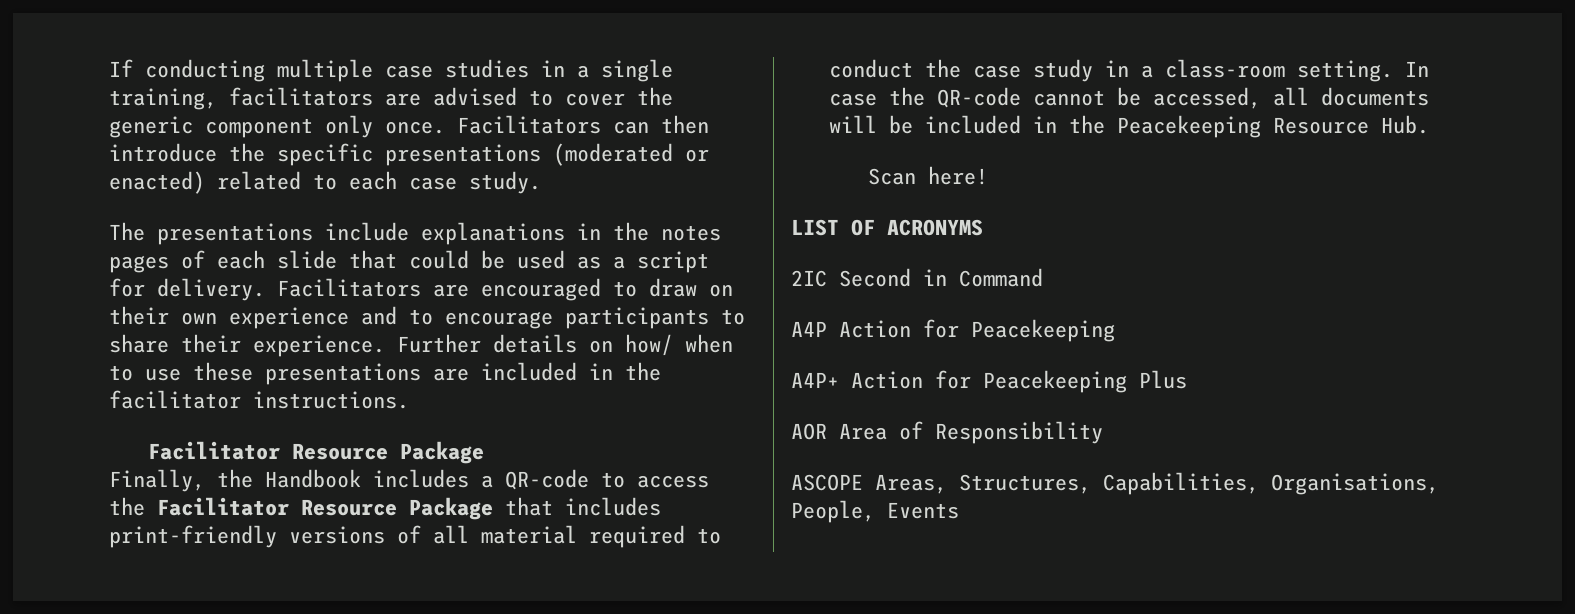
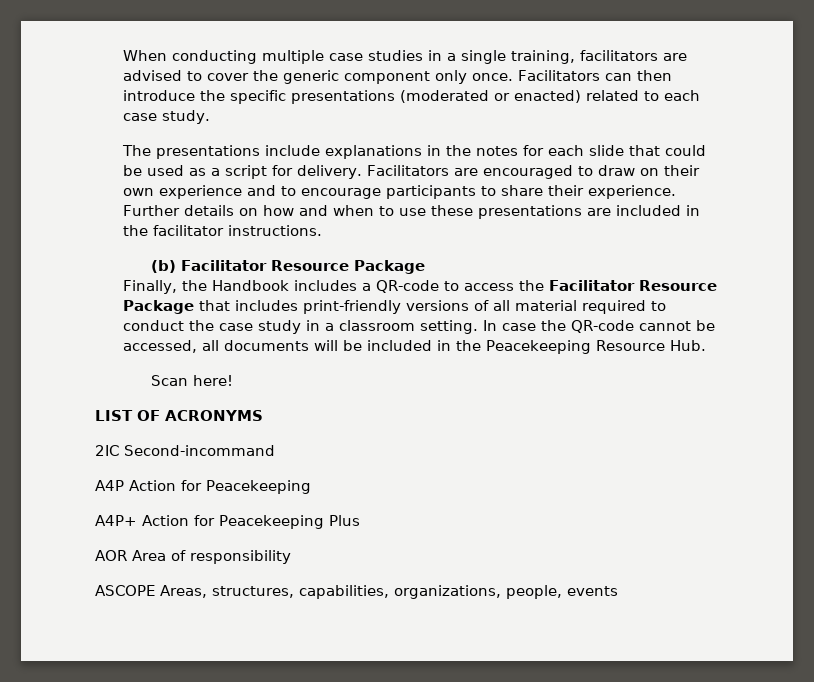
- If conducting multiple case studies in a single training, facilitators are advised to cover the generic component only once.
+ When conducting multiple case studies in a single training, facilitators are advised to cover the generic component only once.
- The presentations include explanations in the notes pages of each slide that could be used as a script for delivery.
+ The presentations include explanations in the notes for each slide that could be used as a script for delivery.
- Further details on how/ when to use these presentations are included in the facilitator instructions.
- Facilitator Resource Package
+ Further details on how and when to use these presentations are included in the facilitator instructions.
+ (b) Facilitator Resource Package
- Finally, the Handbook includes a QR-code to access the Facilitator Resource Package that includes print-friendly versions of all material required to conduct the case study in a class-room setting.
+ Finally, the Handbook includes a QR-code to access the Facilitator Resource Package that includes print-friendly versions of all material required to conduct the case study in a classroom setting.
- 2IC Second in Command
+ 2IC Second-incommand
- AOR Area of Responsibility
+ AOR Area of responsibility
- ASCOPE Areas, Structures, Capabilities, Organisations, People, Events
+ ASCOPE Areas, structures, capabilities, organizations, people, events

